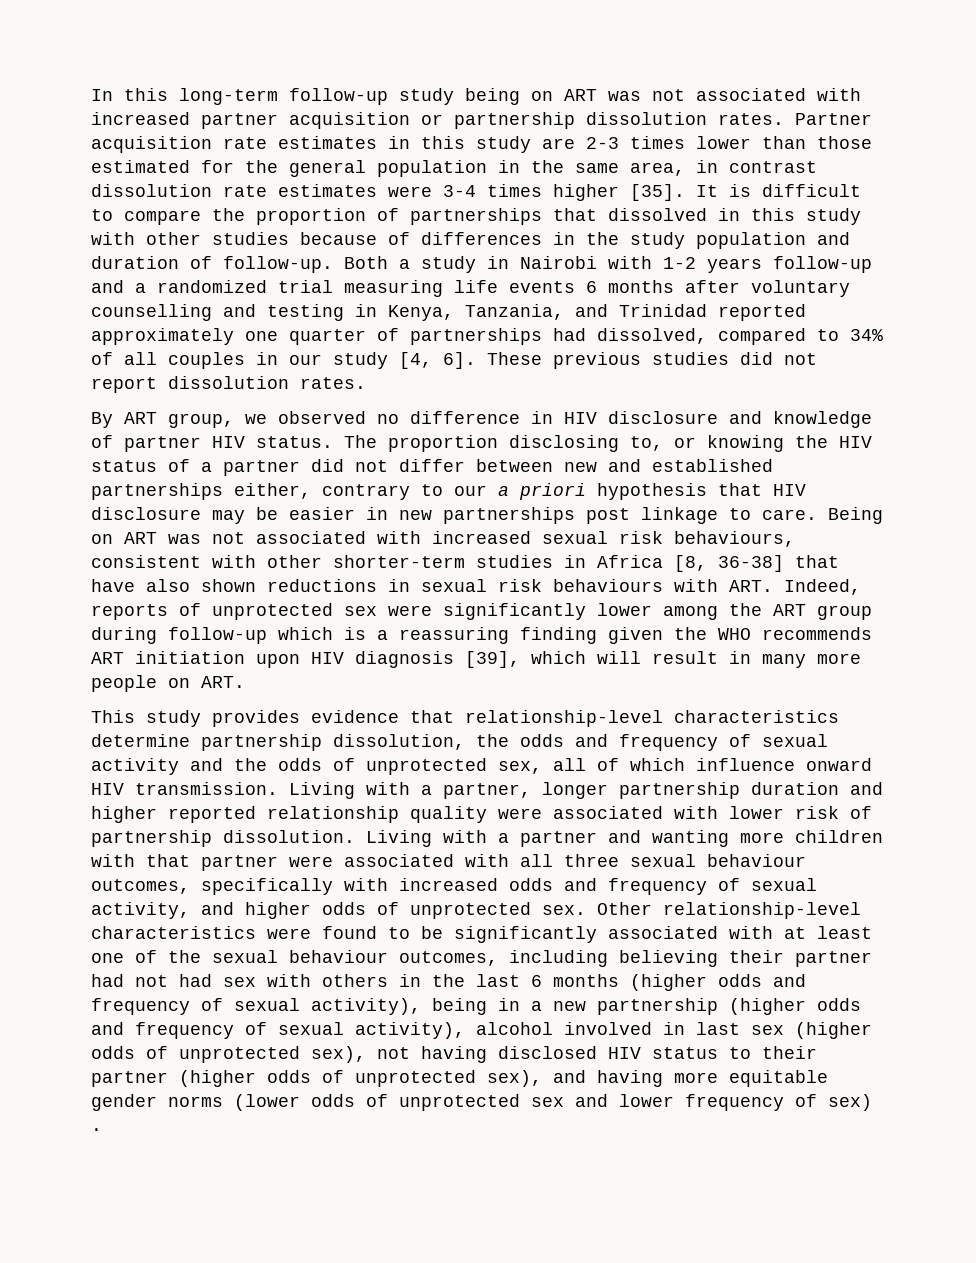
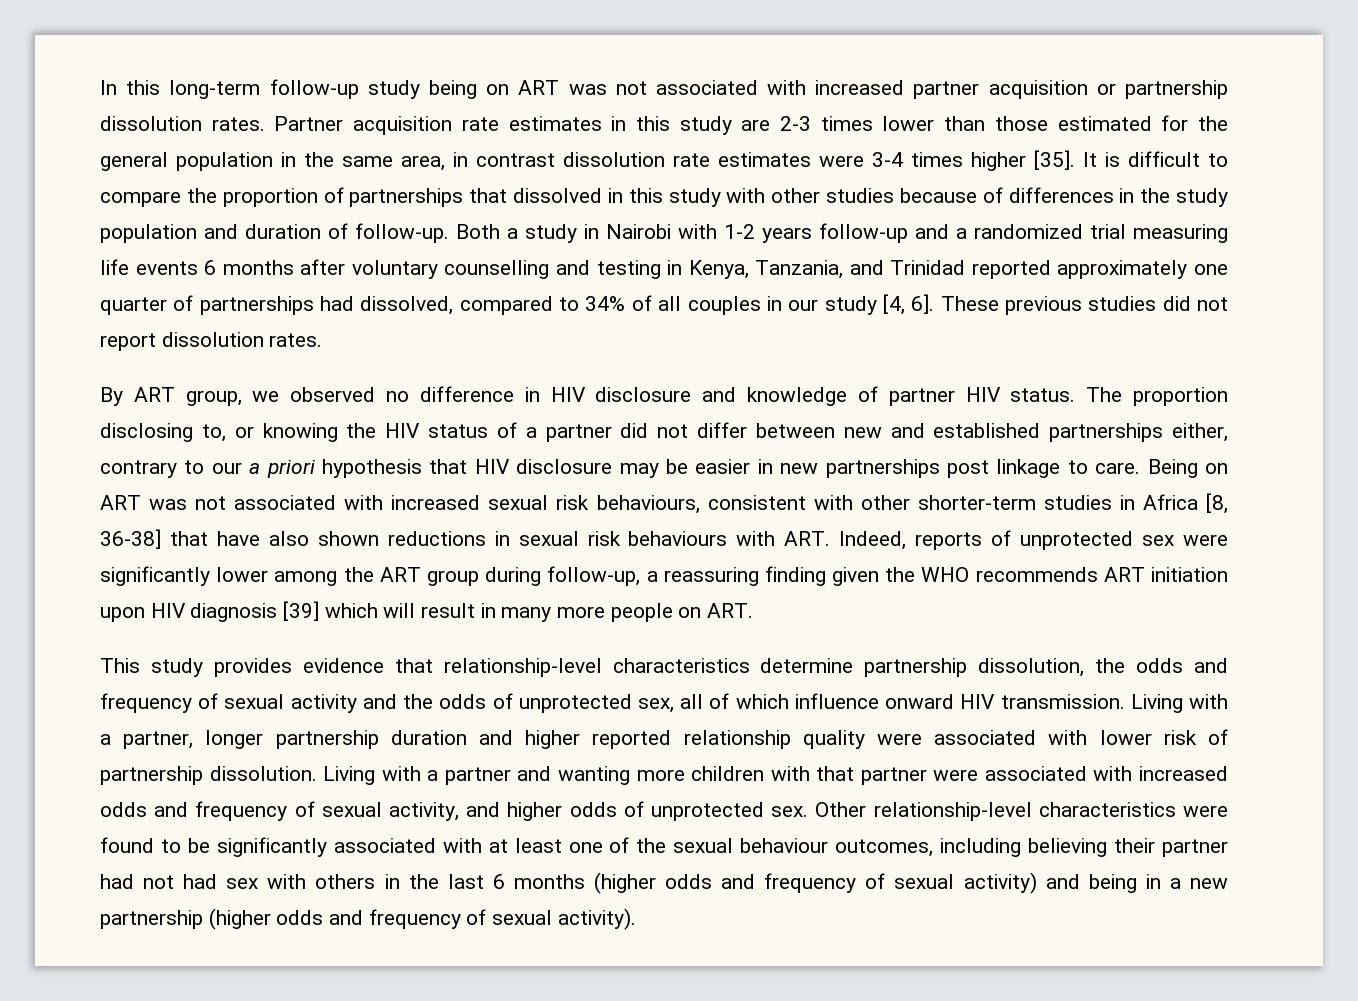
- Being on ART was not associated with increased sexual risk behaviours, consistent with other shorter-term studies in Africa [8, 36-38] that have also shown reductions in sexual risk behaviours with ART. Indeed, reports of unprotected sex were significantly lower among the ART group during follow-up which is a reassuring finding given the WHO recommends ART initiation upon HIV diagnosis [39], which will result in many more people on ART.
+ Being on ART was not associated with increased sexual risk behaviours, consistent with other shorter-term studies in Africa [8, 36-38] that have also shown reductions in sexual risk behaviours with ART. Indeed, reports of unprotected sex were significantly lower among the ART group during follow-up, a reassuring finding given the WHO recommends ART initiation upon HIV diagnosis [39] which will result in many more people on ART.
- Living with a partner and wanting more children with that partner were associated with all three sexual behaviour outcomes, specifically with increased odds and frequency of sexual activity, and higher odds of unprotected sex.
+ Living with a partner and wanting more children with that partner were associated with increased odds and frequency of sexual activity, and higher odds of unprotected sex.
- Other relationship-level characteristics were found to be significantly associated with at least one of the sexual behaviour outcomes, including believing their partner had not had sex with others in the last 6 months (higher odds and frequency of sexual activity), being in a new partnership (higher odds and frequency of sexual activity), alcohol involved in last sex (higher odds of unprotected sex), not having disclosed HIV status to their partner (higher odds of unprotected sex), and having more equitable gender norms (lower odds of unprotected sex and lower frequency of sex) .
+ Other relationship-level characteristics were found to be significantly associated with at least one of the sexual behaviour outcomes, including believing their partner had not had sex with others in the last 6 months (higher odds and frequency of sexual activity) and being in a new partnership (higher odds and frequency of sexual activity).

